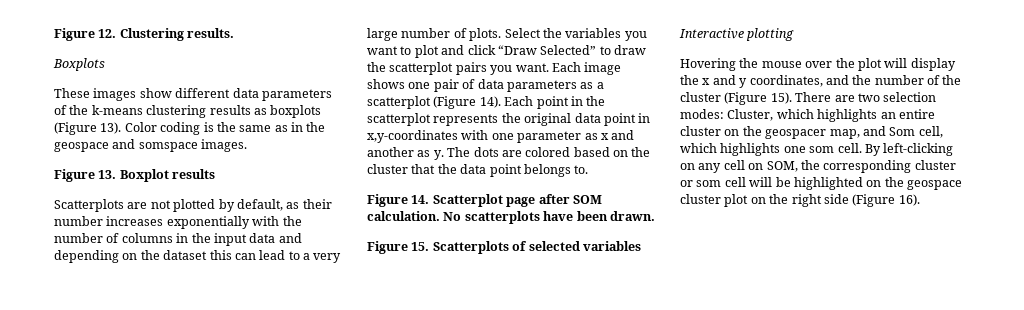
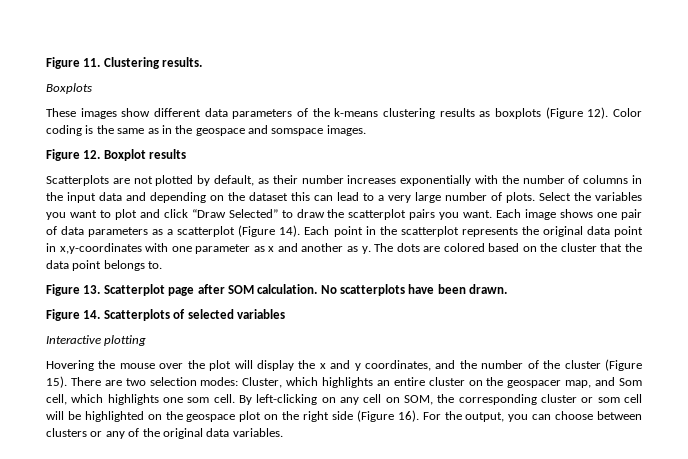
- Figure 12. Clustering results.
+ Figure 11. Clustering results.
- These images show different data parameters of the k-means clustering results as boxplots (Figure 13).
+ These images show different data parameters of the k-means clustering results as boxplots (Figure 12).
- Figure 13. Boxplot results
+ Figure 12. Boxplot results
- Figure 14. Scatterplot page after SOM calculation.
+ Figure 13. Scatterplot page after SOM calculation.
- Figure 15. Scatterplots of selected variables
+ Figure 14. Scatterplots of selected variables
- By left-clicking on any cell on SOM, the corresponding cluster or som cell will be highlighted on the geospace cluster plot on the right side (Figure 16).
+ By left-clicking on any cell on SOM, the corresponding cluster or som cell will be highlighted on the geospace plot on the right side (Figure 16).
+ For the output, you can choose between clusters or any of the original data variables.

